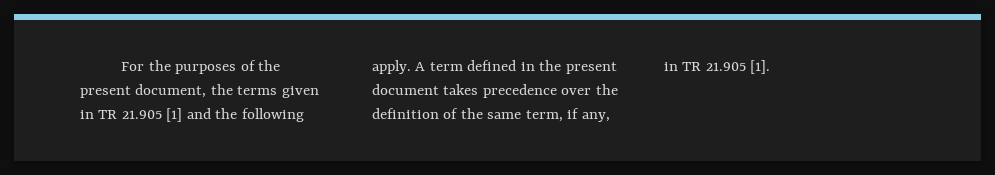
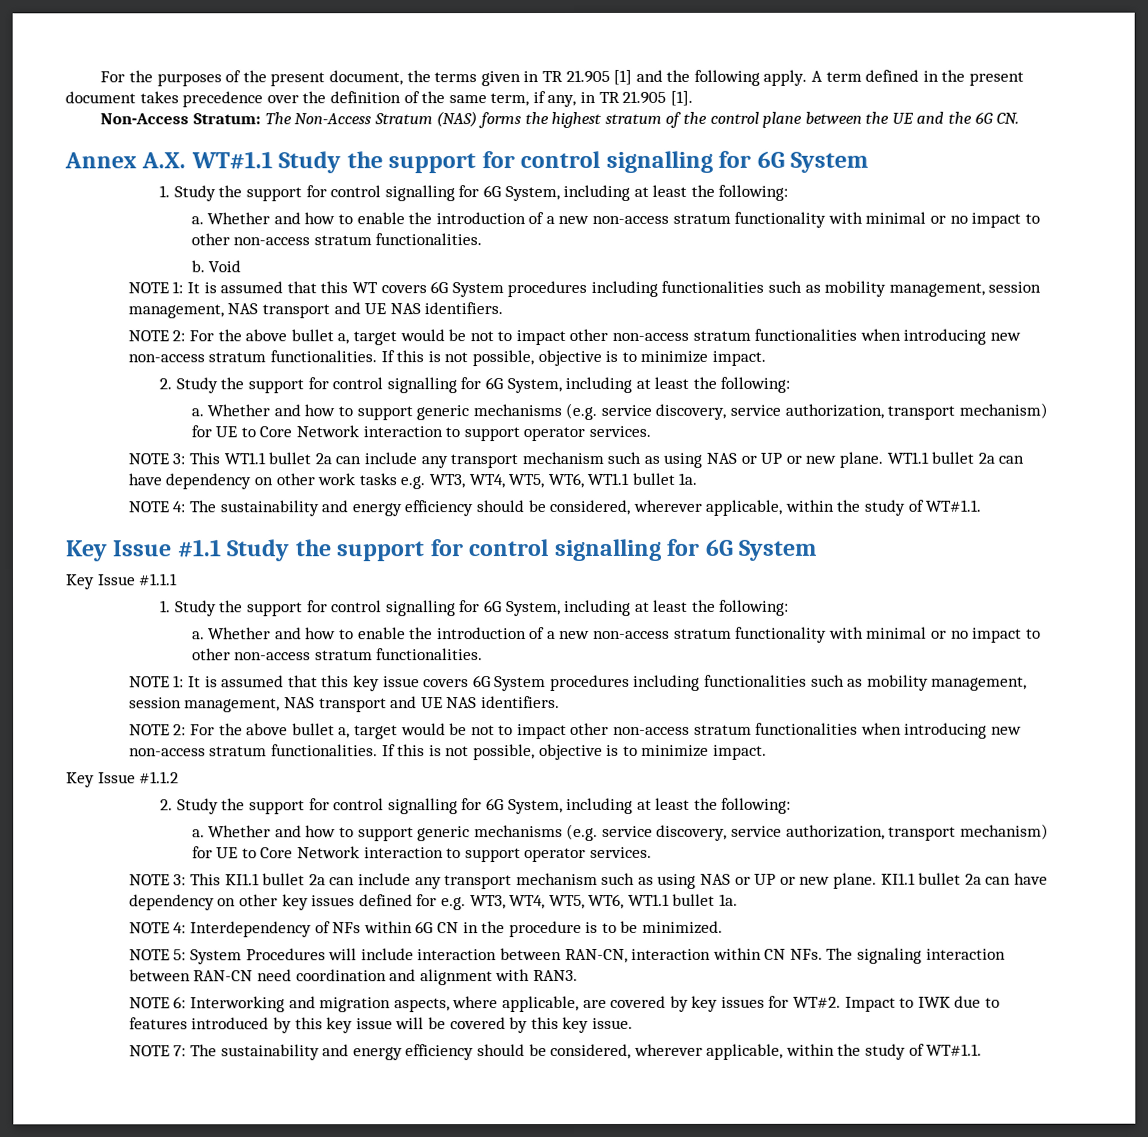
+ Non-Access Stratum: The Non-Access Stratum (NAS) forms the highest stratum of the control plane between the UE and the 6G CN.
+ Annex A.X. WT#1.1 Study the support for control signalling for 6G System
+ 1. Study the support for control signalling for 6G System, including at least the following:
+ a. Whether and how to enable the introduction of a new non-access stratum functionality with minimal or no impact to other non-access stratum functionalities.
+ b. Void
+ NOTE 1: It is assumed that this WT covers 6G System procedures including functionalities such as mobility management, session management, NAS transport and UE NAS identifiers.
+ NOTE 2: For the above bullet a, target would be not to impact other non-access stratum functionalities when introducing new non-access stratum functionalities. If this is not possible, objective is to minimize impact.
+ 2. Study the support for control signalling for 6G System, including at least the following:
+ a. Whether and how to support generic mechanisms (e.g. service discovery, service authorization, transport mechanism) for UE to Core Network interaction to support operator services.
+ NOTE 3: This WT1.1 bullet 2a can include any transport mechanism such as using NAS or UP or new plane. WT1.1 bullet 2a can have dependency on other work tasks e.g. WT3, WT4, WT5, WT6, WT1.1 bullet 1a.
+ NOTE 4: The sustainability and energy efficiency should be considered, wherever applicable, within the study of WT#1.1.
+ Key Issue #1.1 Study the support for control signalling for 6G System
+ Key Issue #1.1.1
+ 1. Study the support for control signalling for 6G System, including at least the following:
+ a. Whether and how to enable the introduction of a new non-access stratum functionality with minimal or no impact to other non-access stratum functionalities.
+ NOTE 1: It is assumed that this key issue covers 6G System procedures including functionalities such as mobility management, session management, NAS transport and UE NAS identifiers.
+ NOTE 2: For the above bullet a, target would be not to impact other non-access stratum functionalities when introducing new non-access stratum functionalities. If this is not possible, objective is to minimize impact.
+ Key Issue #1.1.2
+ 2. Study the support for control signalling for 6G System, including at least the following:
+ a. Whether and how to support generic mechanisms (e.g. service discovery, service authorization, transport mechanism) for UE to Core Network interaction to support operator services.
+ NOTE 3: This KI1.1 bullet 2a can include any transport mechanism such as using NAS or UP or new plane. KI1.1 bullet 2a can have dependency on other key issues defined for e.g. WT3, WT4, WT5, WT6, WT1.1 bullet 1a.
+ NOTE 4: Interdependency of NFs within 6G CN in the procedure is to be minimized.
+ NOTE 5: System Procedures will include interaction between RAN-CN, interaction within CN NFs. The signaling interaction between RAN-CN need coordination and alignment with RAN3.
+ NOTE 6: Interworking and migration aspects, where applicable, are covered by key issues for WT#2. Impact to IWK due to features introduced by this key issue will be covered by this key issue.
+ NOTE 7: The sustainability and energy efficiency should be considered, wherever applicable, within the study of WT#1.1.

